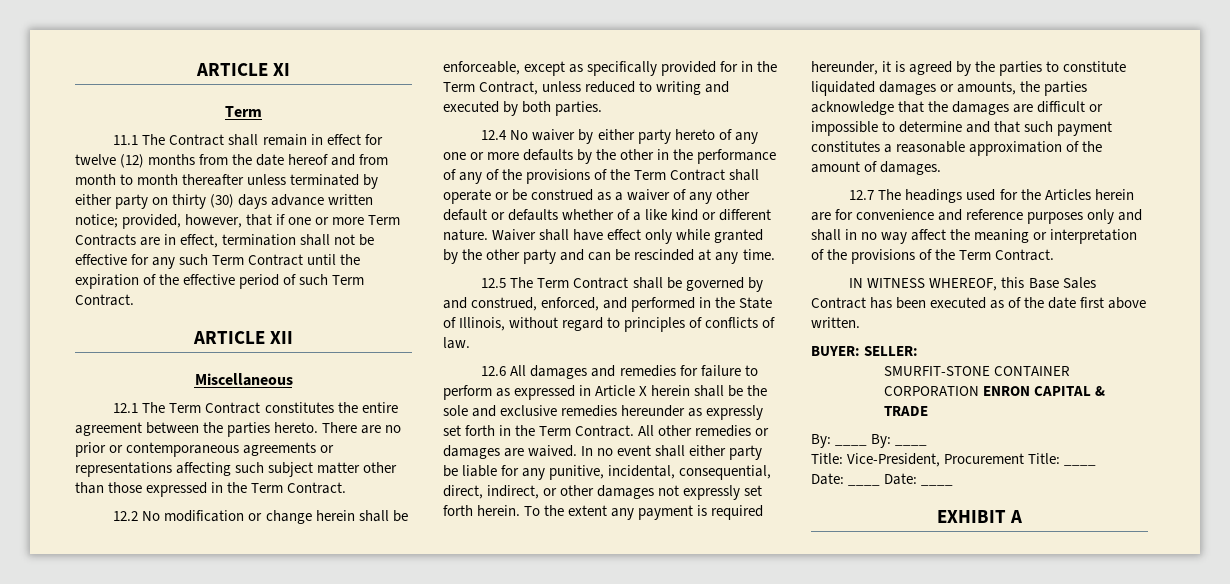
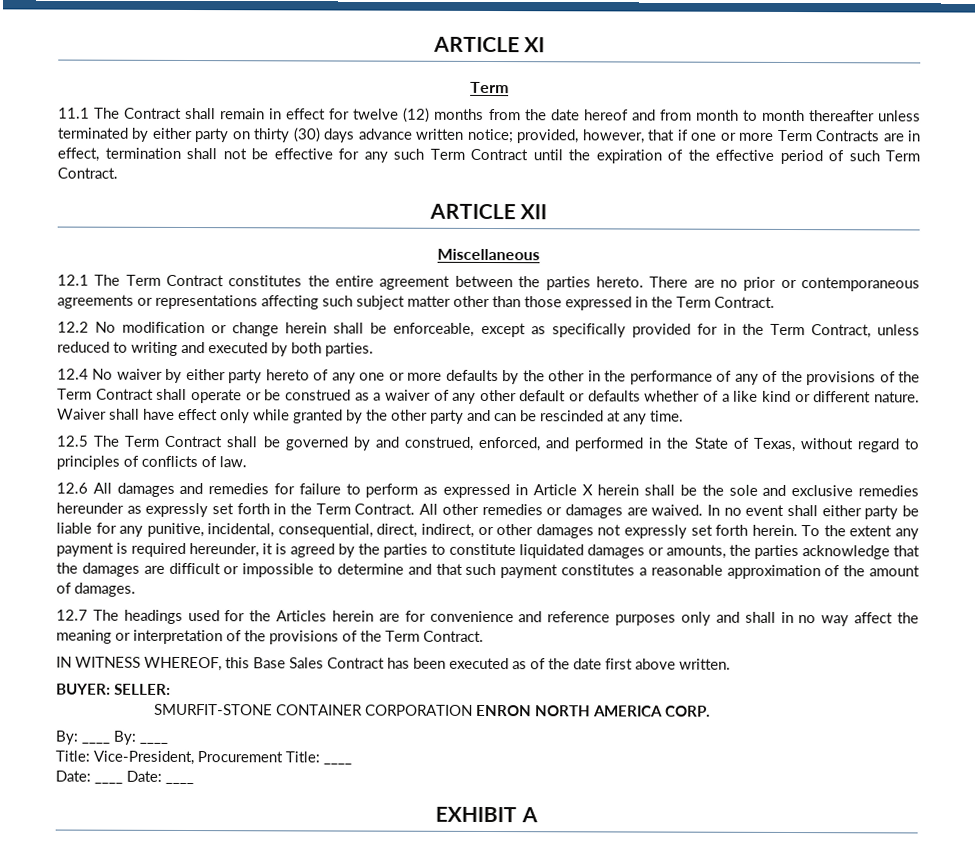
- 12.5 The Term Contract shall be governed by and construed, enforced, and performed in the State of Illinois, without regard to principles of conflicts of law.
+ 12.5 The Term Contract shall be governed by and construed, enforced, and performed in the State of Texas, without regard to principles of conflicts of law.
- SMURFIT-STONE CONTAINER CORPORATION ENRON CAPITAL & TRADE
+ SMURFIT-STONE CONTAINER CORPORATION ENRON NORTH AMERICA CORP.

